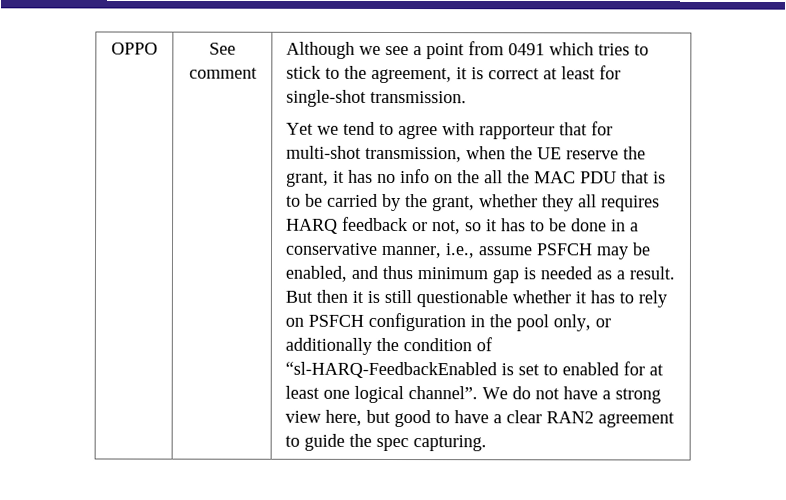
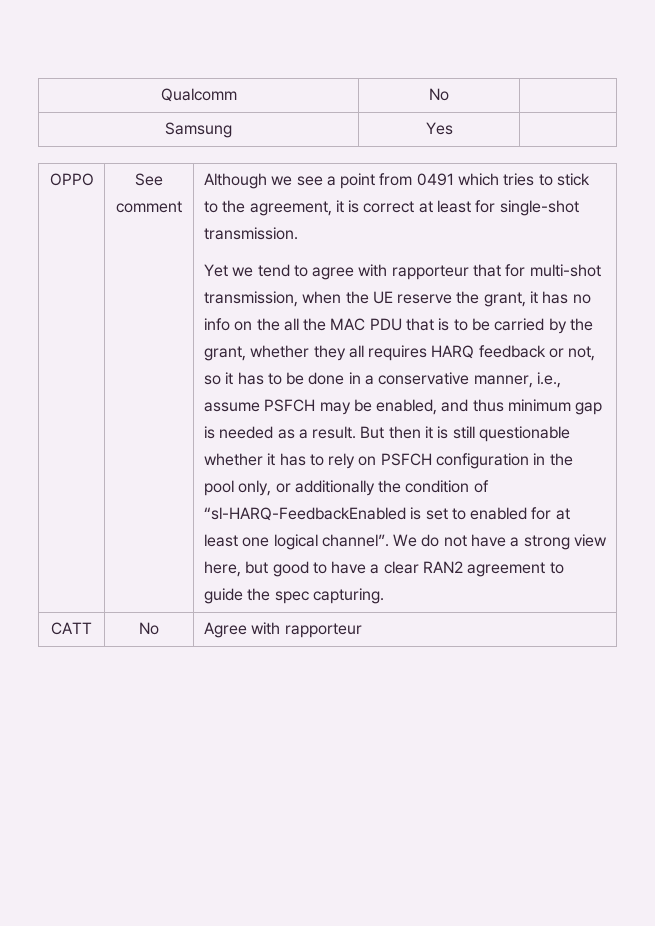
+ Qualcomm | No |
+ Samsung | Yes |
+ CATT | No | Agree with rapporteur

